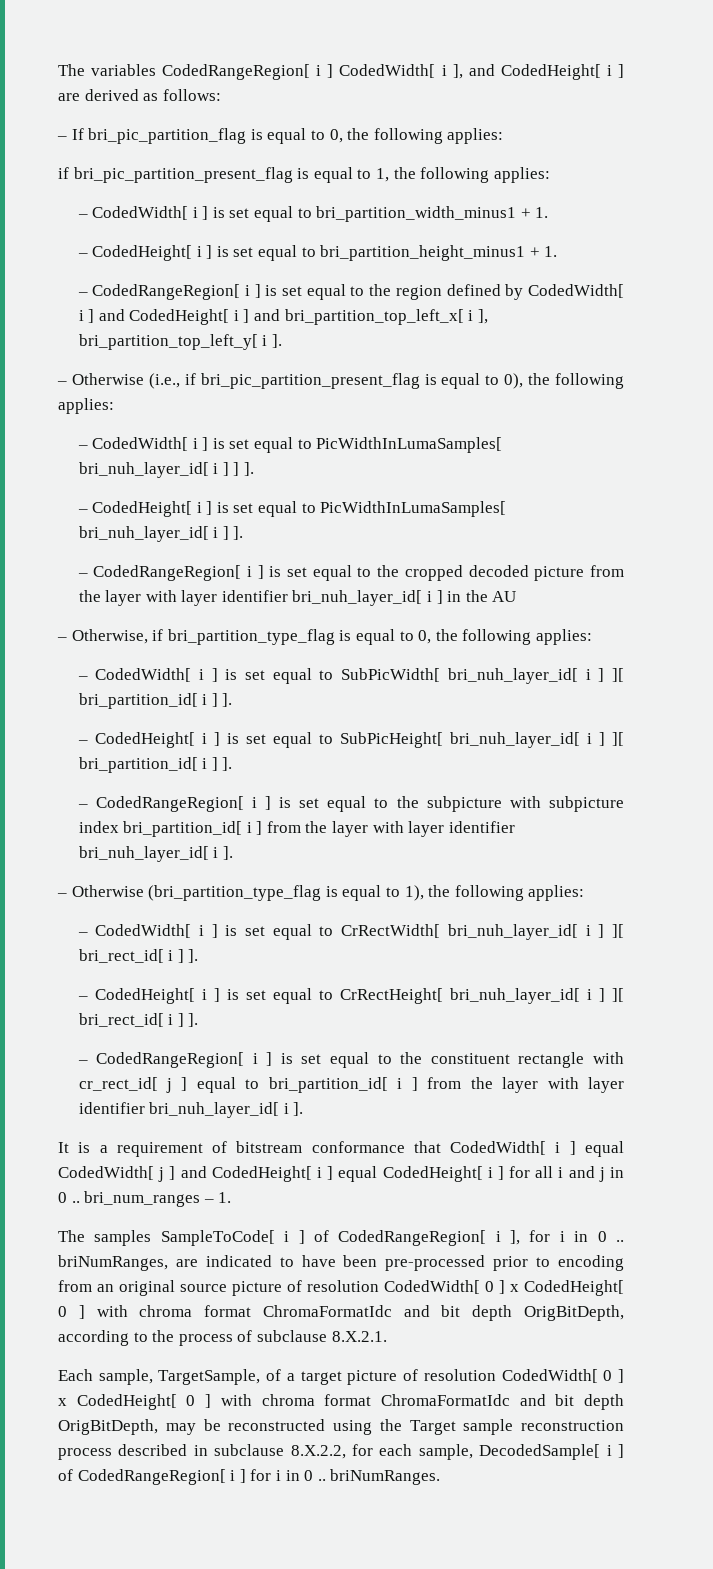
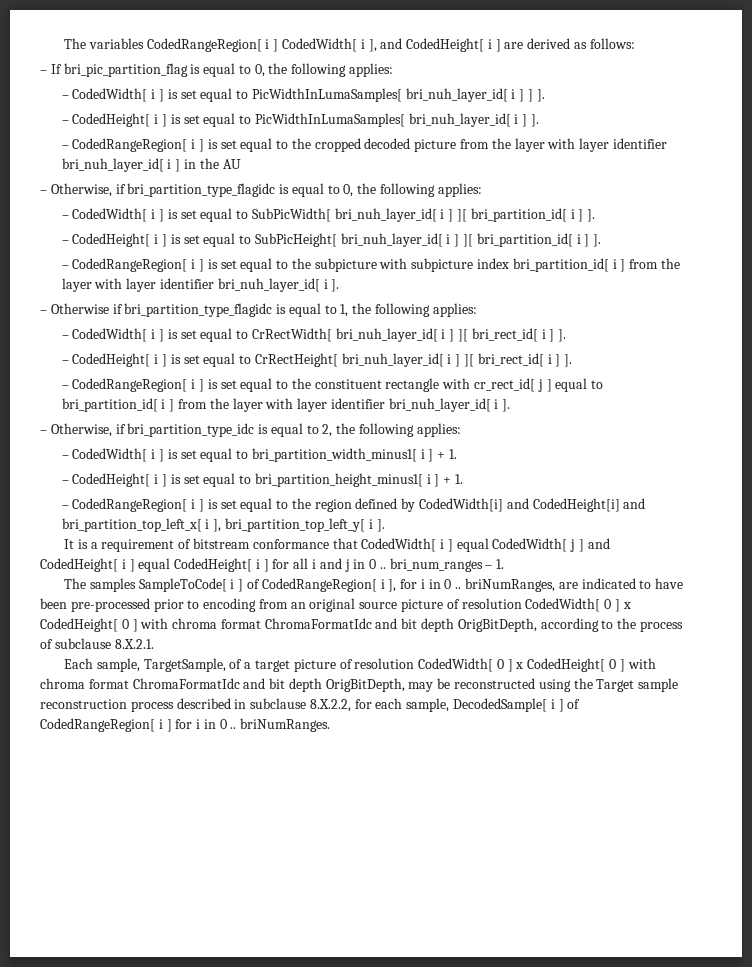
- if bri_pic_partition_present_flag is equal to 1, the following applies:
- – CodedWidth[ i ] is set equal to bri_partition_width_minus1 + 1.
- – CodedHeight[ i ] is set equal to bri_partition_height_minus1 + 1.
- – CodedRangeRegion[ i ] is set equal to the region defined by CodedWidth[ i ] and CodedHeight[ i ] and bri_partition_top_left_x[ i ], bri_partition_top_left_y[ i ].
- – Otherwise (i.e., if bri_pic_partition_present_flag is equal to 0), the following applies:
- – Otherwise, if bri_partition_type_flag is equal to 0, the following applies:
+ – Otherwise, if bri_partition_type_flagidc is equal to 0, the following applies:
- – Otherwise (bri_partition_type_flag is equal to 1), the following applies:
+ – Otherwise if bri_partition_type_flagidc is equal to 1, the following applies:
+ – Otherwise, if bri_partition_type_idc is equal to 2, the following applies:
+ – CodedWidth[ i ] is set equal to bri_partition_width_minus1[ i ] + 1.
+ – CodedHeight[ i ] is set equal to bri_partition_height_minus1[ i ] + 1.
+ – CodedRangeRegion[ i ] is set equal to the region defined by CodedWidth[i] and CodedHeight[i] and bri_partition_top_left_x[ i ], bri_partition_top_left_y[ i ].

